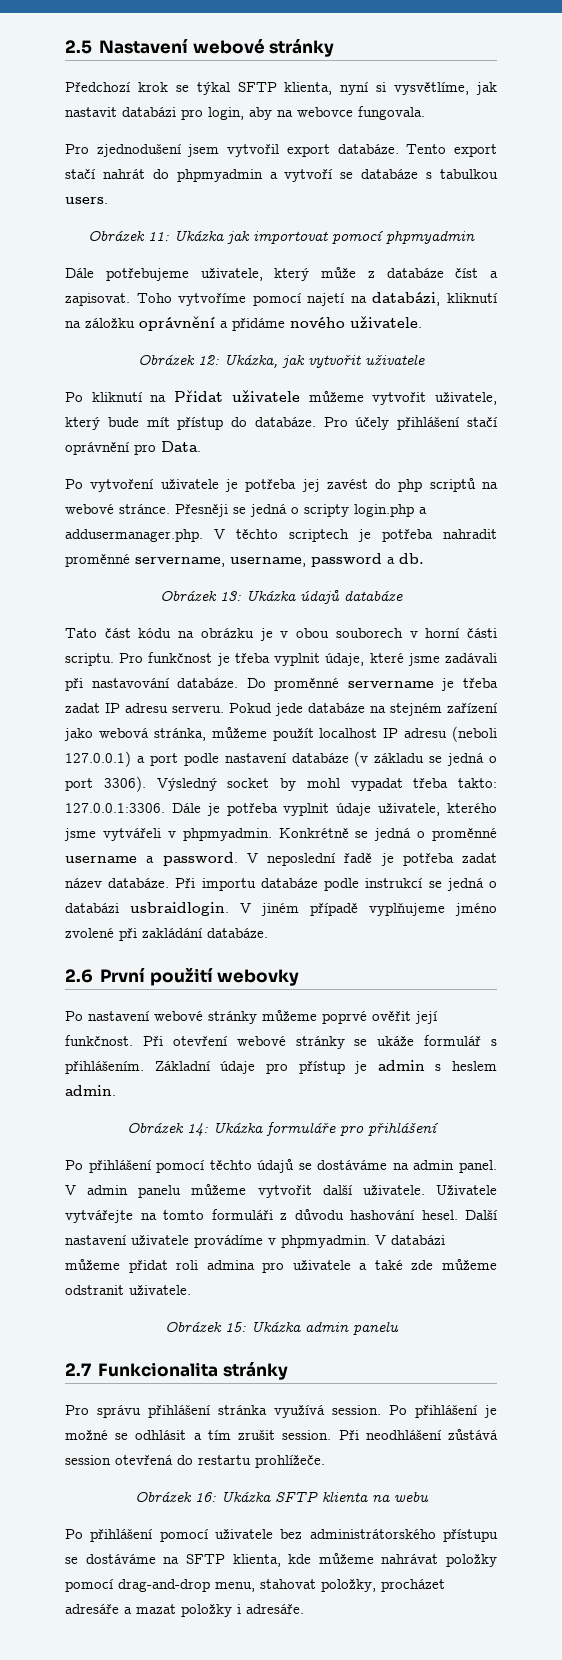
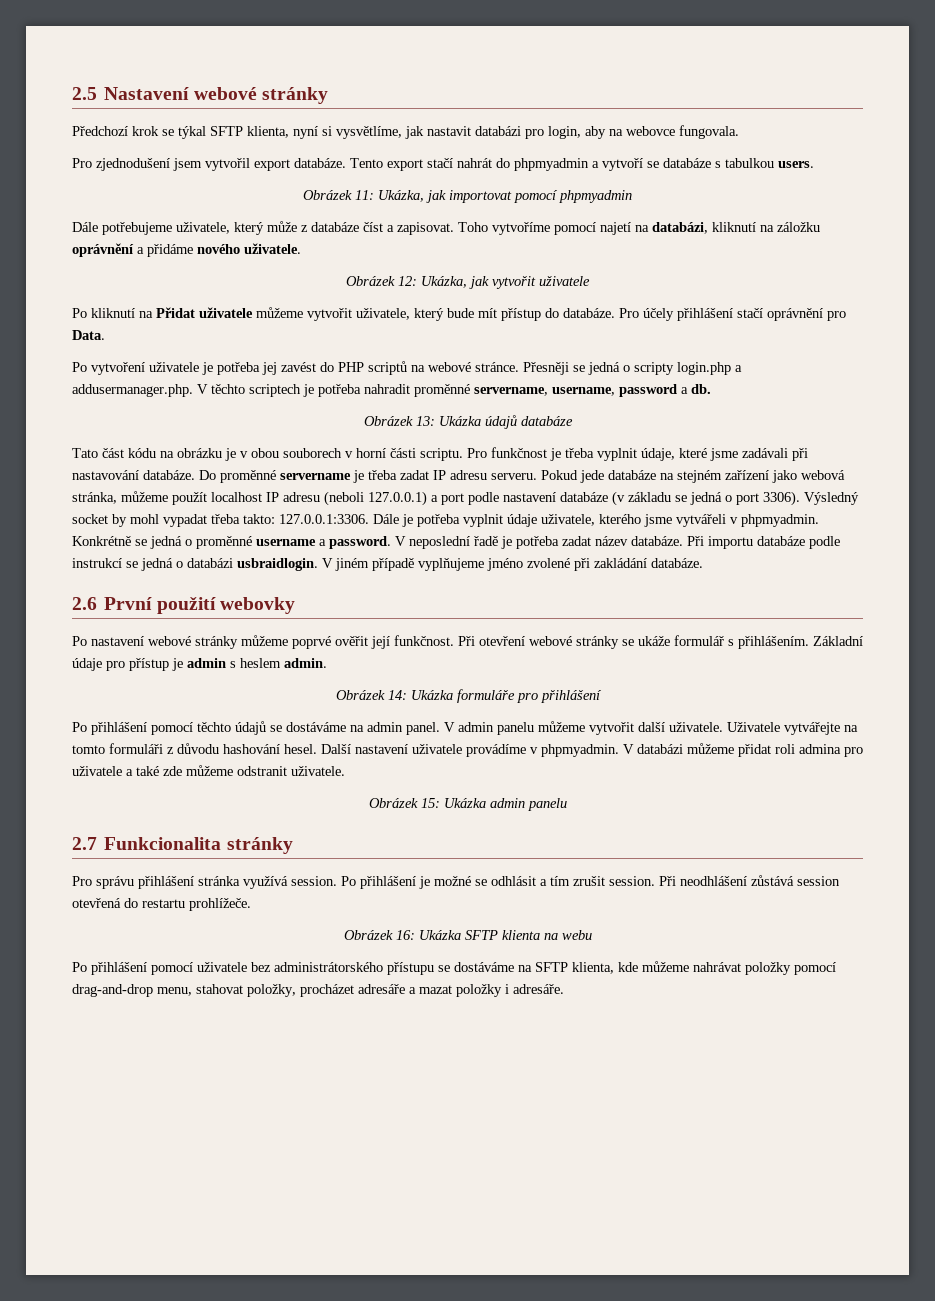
- Obrázek 11: Ukázka jak importovat pomocí phpmyadmin
+ Obrázek 11: Ukázka, jak importovat pomocí phpmyadmin
- Po vytvoření uživatele je potřeba jej zavést do php scriptů na webové stránce.
+ Po vytvoření uživatele je potřeba jej zavést do PHP scriptů na webové stránce.

